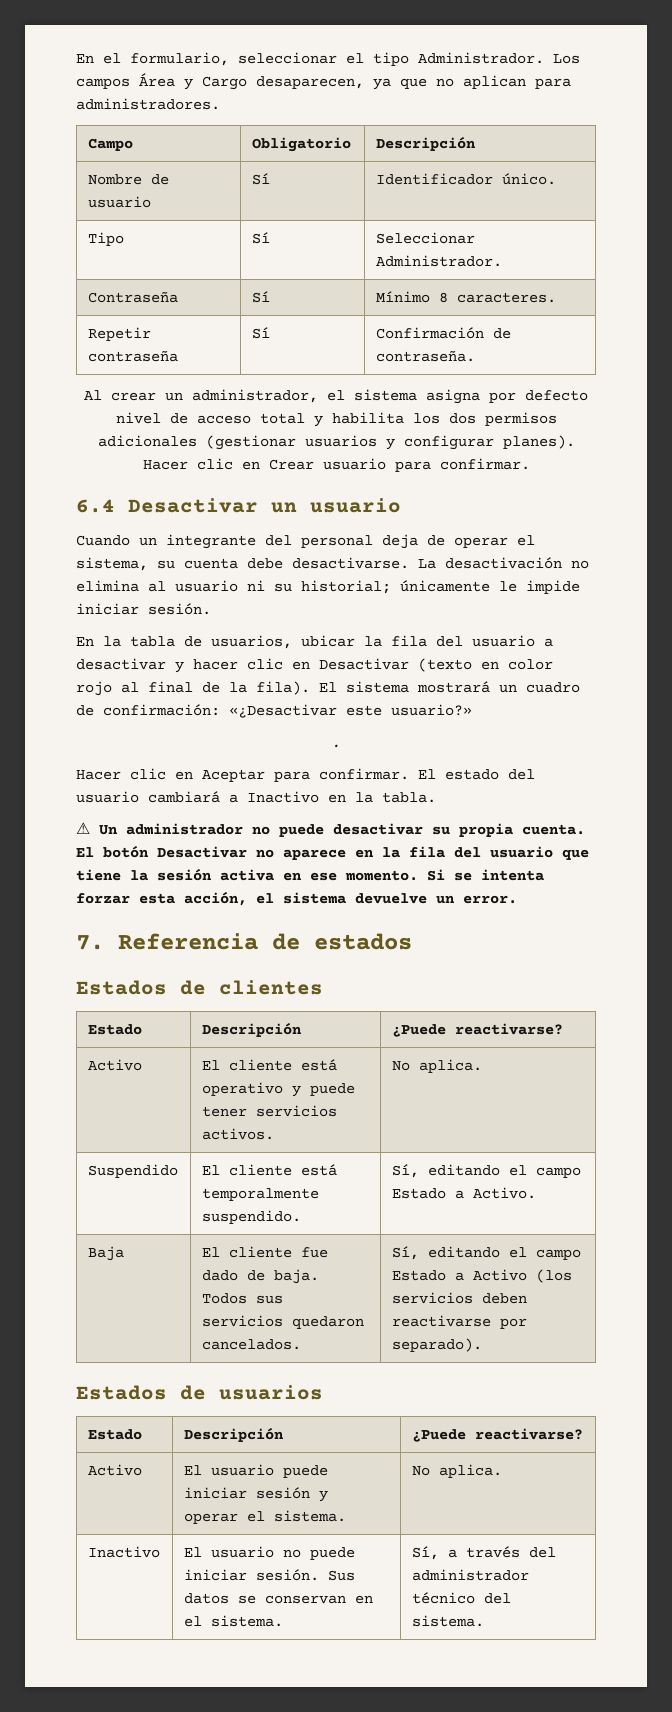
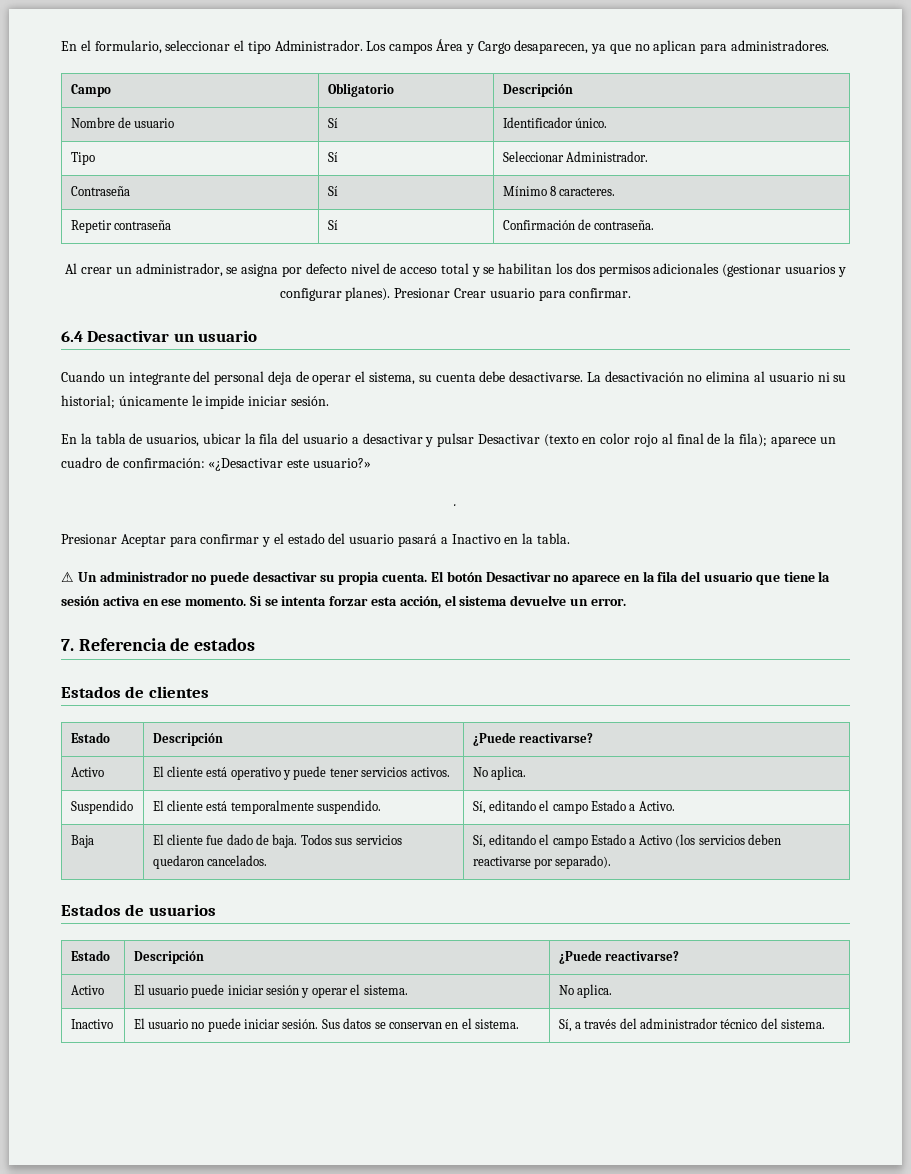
- Al crear un administrador, el sistema asigna por defecto nivel de acceso total y habilita los dos permisos adicionales (gestionar usuarios y configurar planes).
+ Al crear un administrador, se asigna por defecto nivel de acceso total y se habilitan los dos permisos adicionales (gestionar usuarios y configurar planes).
- Hacer clic en Crear usuario para confirmar.
+ Presionar Crear usuario para confirmar.
- En la tabla de usuarios, ubicar la fila del usuario a desactivar y hacer clic en Desactivar (texto en color rojo al final de la fila). El sistema mostrará un cuadro de confirmación: «¿Desactivar este usuario?»
+ En la tabla de usuarios, ubicar la fila del usuario a desactivar y pulsar Desactivar (texto en color rojo al final de la fila); aparece un cuadro de confirmación: «¿Desactivar este usuario?»
- Hacer clic en Aceptar para confirmar. El estado del usuario cambiará a Inactivo en la tabla.
+ Presionar Aceptar para confirmar y el estado del usuario pasará a Inactivo en la tabla.

